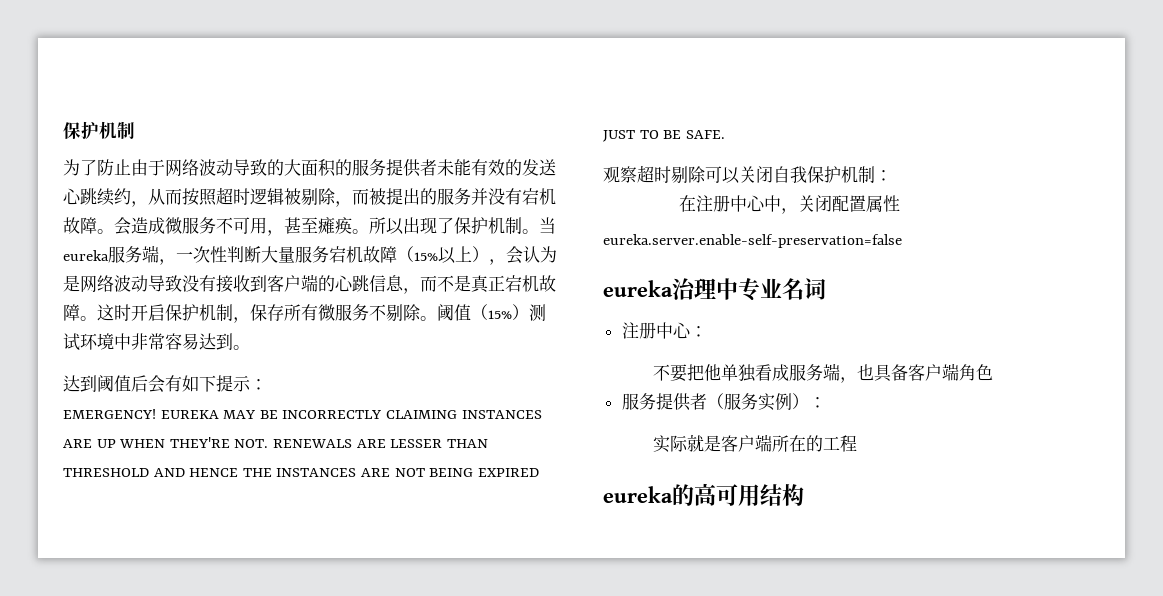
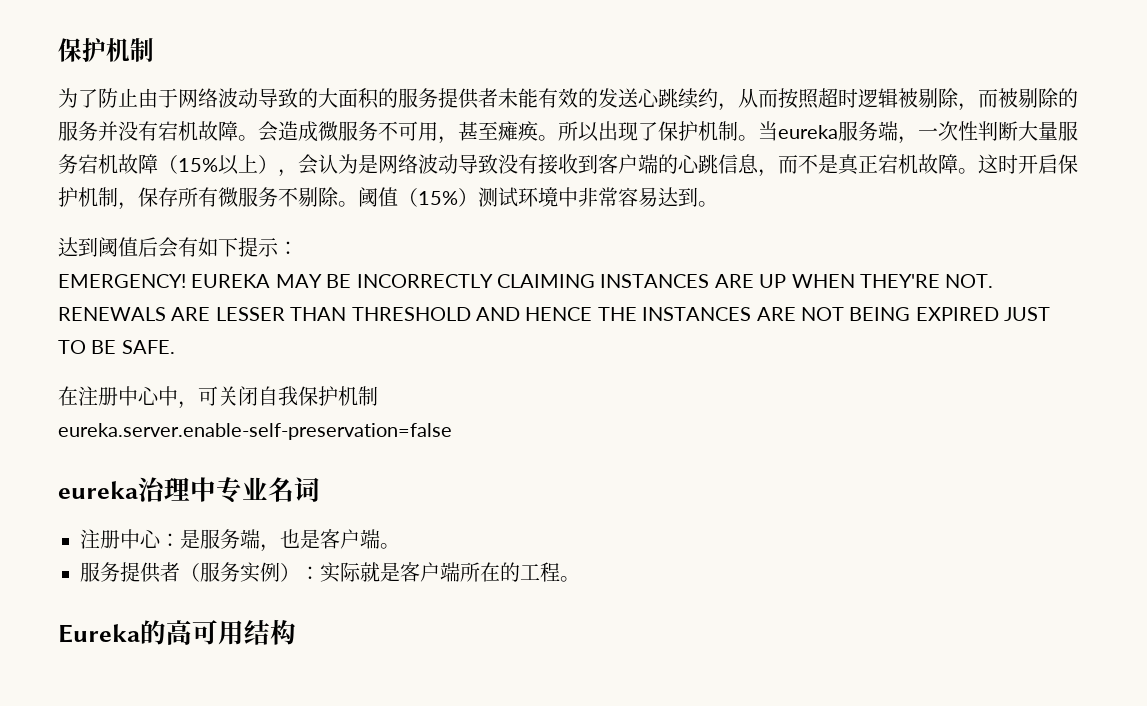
- 为了防止由于网络波动导致的大面积的服务提供者未能有效的发送心跳续约，从而按照超时逻辑被剔除，而被提出的服务并没有宕机故障。
+ 为了防止由于网络波动导致的大面积的服务提供者未能有效的发送心跳续约，从而按照超时逻辑被剔除，而被剔除的服务并没有宕机故障。
- 观察超时剔除可以关闭自我保护机制：
- 在注册中心中，关闭配置属性
+ 在注册中心中，可关闭自我保护机制
- 注册中心：
- 不要把他单独看成服务端，也具备客户端角色
+ 注册中心：是服务端，也是客户端。
- 服务提供者（服务实例）：
- 实际就是客户端所在的工程
- eureka的高可用结构
+ 服务提供者（服务实例）：实际就是客户端所在的工程。
+ Eureka的高可用结构

